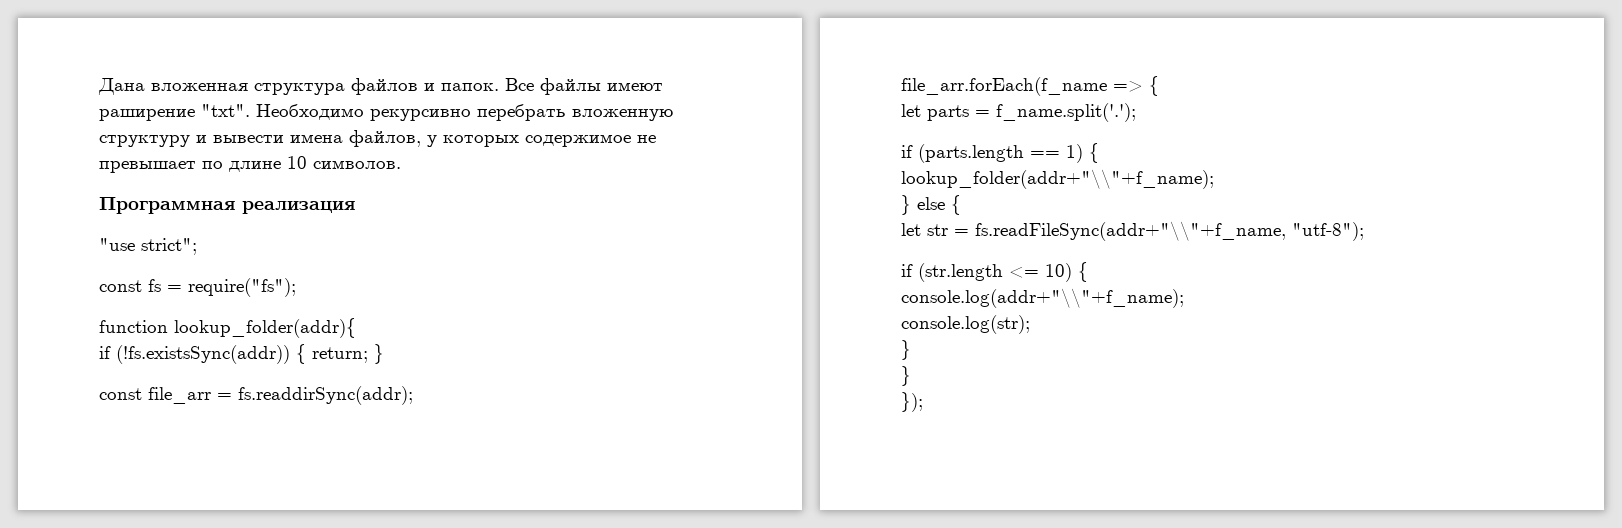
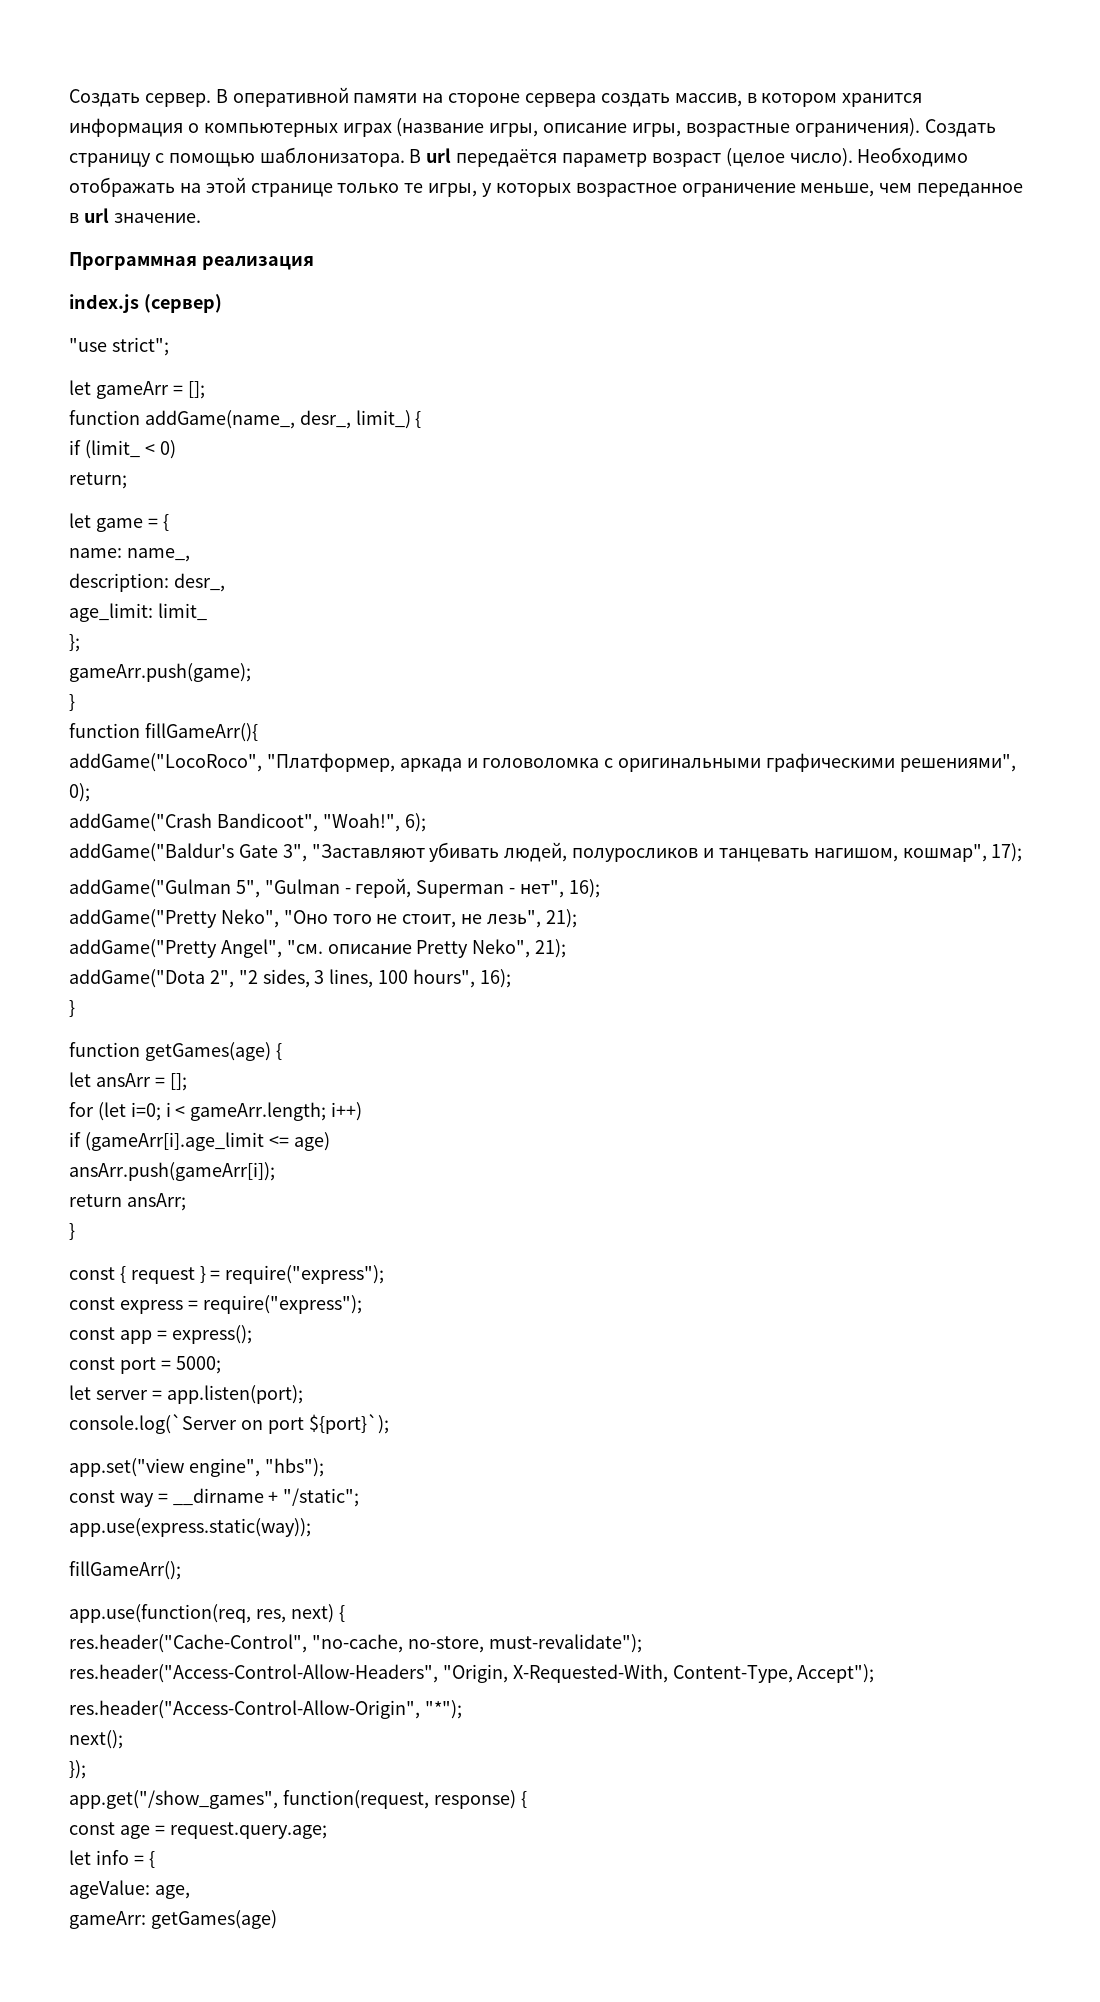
- Дана вложенная структура файлов и папок. Все файлы имеют раширение "txt". Необходимо рекурсивно перебрать вложенную структуру и вывести имена файлов, у которых содержимое не превышает по длине 10 символов.
+ Создать сервер. В оперативной памяти на стороне сервера создать массив, в котором хранится информация о компьютерных играх (название игры, описание игры, возрастные ограничения). Создать страницу с помощью шаблонизатора. В url передаётся параметр возраст (целое число). Необходимо отображать на этой странице только те игры, у которых возрастное ограничение меньше, чем переданное в url значение.
+ index.js (сервер)
- const fs = require("fs");
- function lookup_folder(addr){
- if (!fs.existsSync(addr)) { return; }
- const file_arr = fs.readdirSync(addr);
- file_arr.forEach(f_name => {
- let parts = f_name.split('.');
- if (parts.length == 1) {
- lookup_folder(addr+"\\"+f_name);
- } else {
- let str = fs.readFileSync(addr+"\\"+f_name, "utf-8");
- if (str.length <= 10) {
- console.log(addr+"\\"+f_name);
- console.log(str);
+ let gameArr = [];
+ function addGame(name_, desr_, limit_) {
+ if (limit_ < 0)
+ return;
+ let game = {
+ name: name_,
+ description: desr_,
+ age_limit: limit_
+ };
+ gameArr.push(game);
  }
+ function fillGameArr(){
+ addGame("LocoRoco", "Платформер, аркада и головоломка с оригинальными графическими решениями", 0);
+ addGame("Crash Bandicoot", "Woah!", 6);
+ addGame("Baldur's Gate 3", "Заставляют убивать людей, полуросликов и танцевать нагишом, кошмар", 17);
+ addGame("Gulman 5", "Gulman - герой, Superman - нет", 16);
+ addGame("Pretty Neko", "Оно того не стоит, не лезь", 21);
+ addGame("Pretty Angel", "см. описание Pretty Neko", 21);
+ addGame("Dota 2", "2 sides, 3 lines, 100 hours", 16);
  }
+ function getGames(age) {
+ let ansArr = [];
+ for (let i=0; i < gameArr.length; i++)
+ if (gameArr[i].age_limit <= age)
+ ansArr.push(gameArr[i]);
+ return ansArr;
+ }
+ const { request } = require("express");
+ const express = require("express");
+ const app = express();
+ const port = 5000;
+ let server = app.listen(port);
+ console.log(`Server on port ${port}`);
+ app.set("view engine", "hbs");
+ const way = __dirname + "/static";
+ app.use(express.static(way));
+ fillGameArr();
+ app.use(function(req, res, next) {
+ res.header("Cache-Control", "no-cache, no-store, must-revalidate");
+ res.header("Access-Control-Allow-Headers", "Origin, X-Requested-With, Content-Type, Accept");
+ res.header("Access-Control-Allow-Origin", "*");
+ next();
  });
+ app.get("/show_games", function(request, response) {
+ const age = request.query.age;
+ let info = {
+ ageValue: age,
+ gameArr: getGames(age)

